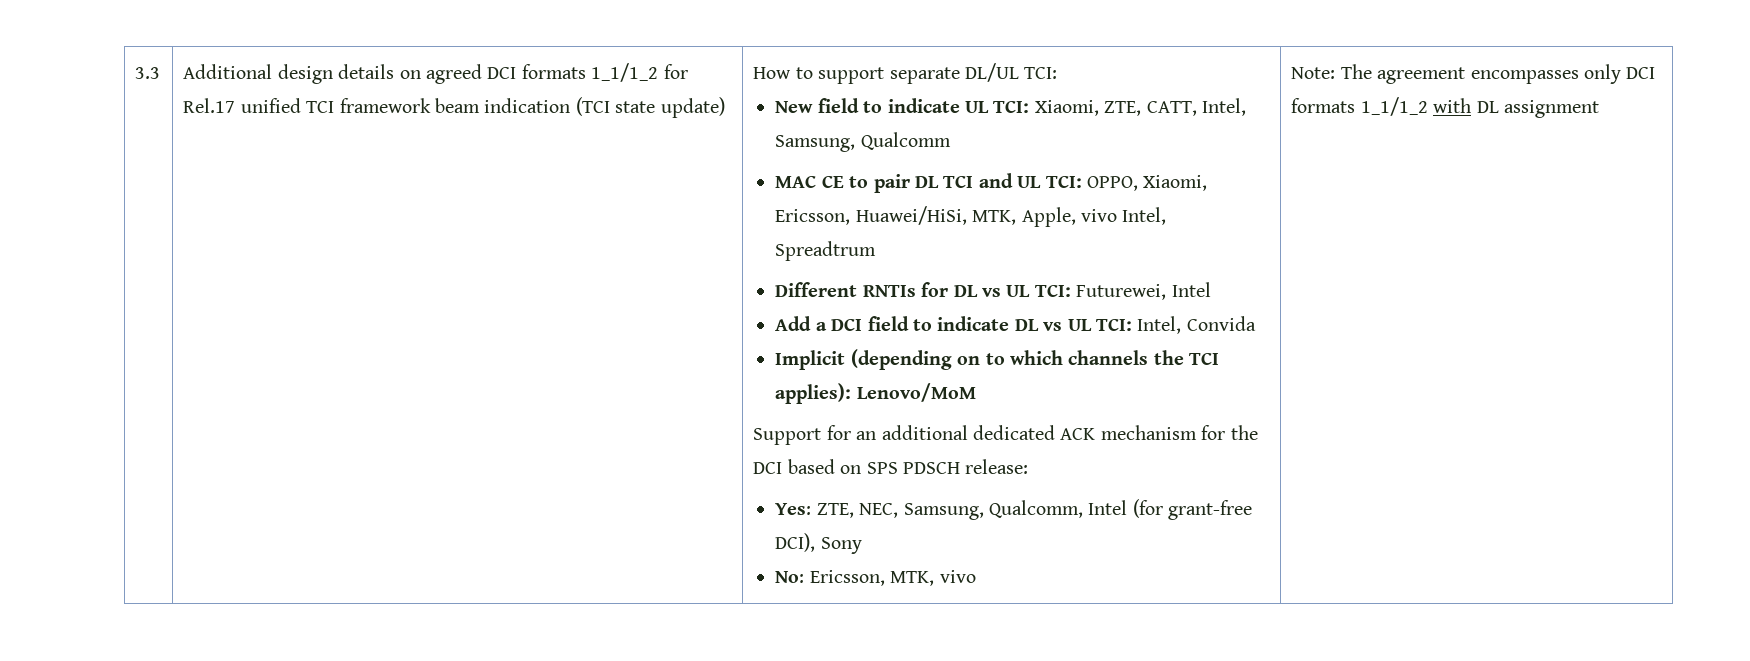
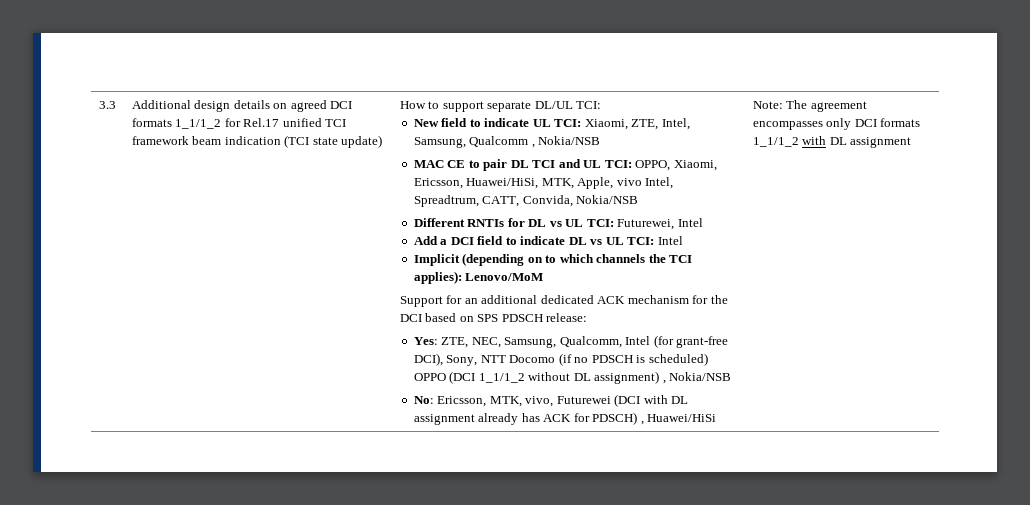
- New field to indicate UL TCI: Xiaomi, ZTE, CATT, Intel, Samsung, Qualcomm
+ New field to indicate UL TCI: Xiaomi, ZTE, Intel, Samsung, Qualcomm , Nokia/NSB
- MAC CE to pair DL TCI and UL TCI: OPPO, Xiaomi, Ericsson, Huawei/HiSi, MTK, Apple, vivo Intel, Spreadtrum
+ MAC CE to pair DL TCI and UL TCI: OPPO, Xiaomi, Ericsson, Huawei/HiSi, MTK, Apple, vivo Intel, Spreadtrum, CATT, Convida, Nokia/NSB
- Add a DCI field to indicate DL vs UL TCI: Intel, Convida
+ Add a DCI field to indicate DL vs UL TCI: Intel
- Yes: ZTE, NEC, Samsung, Qualcomm, Intel (for grant-free DCI), Sony
- No: Ericsson, MTK, vivo
+ Yes: ZTE, NEC, Samsung, Qualcomm, Intel (for grant-free DCI), Sony, NTT Docomo (if no PDSCH is scheduled) OPPO (DCI 1_1/1_2 without DL assignment) , Nokia/NSB
+ No: Ericsson, MTK, vivo, Futurewei (DCI with DL assignment already has ACK for PDSCH) , Huawei/HiSi

